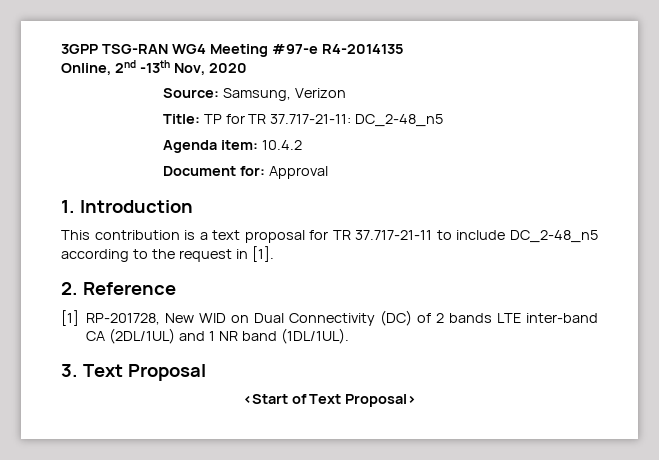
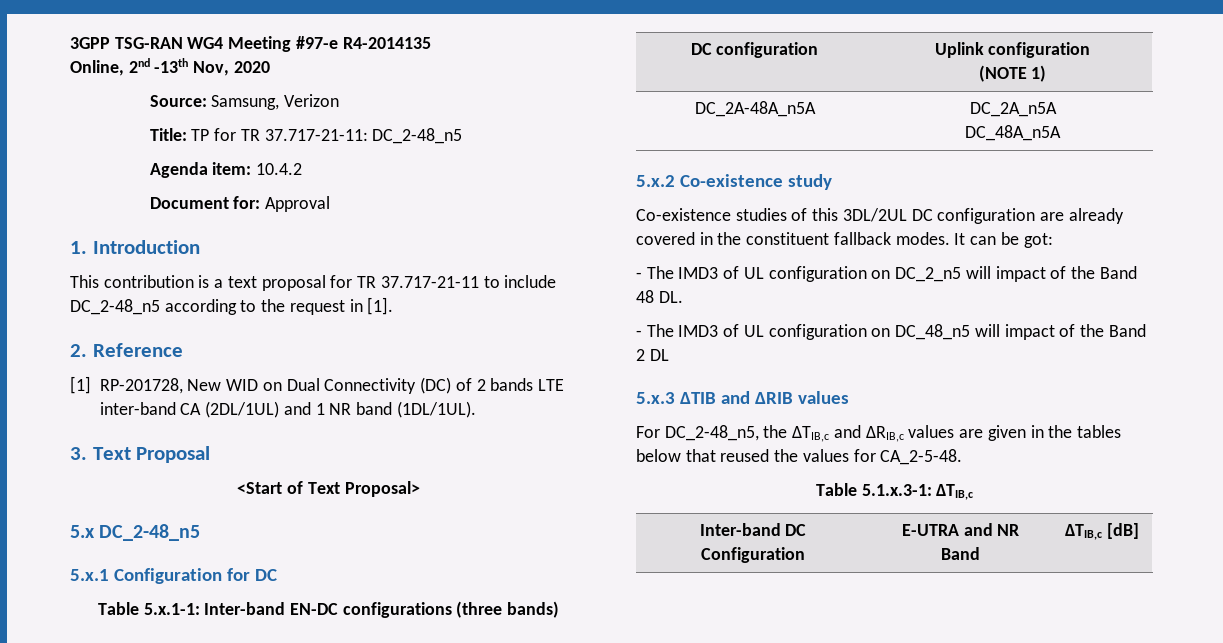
+ 5.x DC_2-48_n5
+ 5.x.1 Configuration for DC
+ Table 5.x.1-1: Inter-band EN-DC configurations (three bands)
+ DC configuration | Uplink configuration
+ (NOTE 1)
+ DC_2A-48A_n5A | DC_2A_n5A
+ DC_48A_n5A
+ 5.x.2 Co-existence study
+ Co-existence studies of this 3DL/2UL DC configuration are already covered in the constituent fallback modes. It can be got:
+ - The IMD3 of UL configuration on DC_2_n5 will impact of the Band 48 DL.
+ - The IMD3 of UL configuration on DC_48_n5 will impact of the Band 2 DL
+ 5.x.3 ∆TIB and ∆RIB values
+ For DC_2-48_n5, the ΔTIB,c and ΔRIB,c values are given in the tables below that reused the values for CA_2-5-48.
+ Table 5.1.x.3-1: ΔTIB,c
+ Inter-band DC Configuration | E-UTRA and NR Band | ΔTIB,c [dB]

